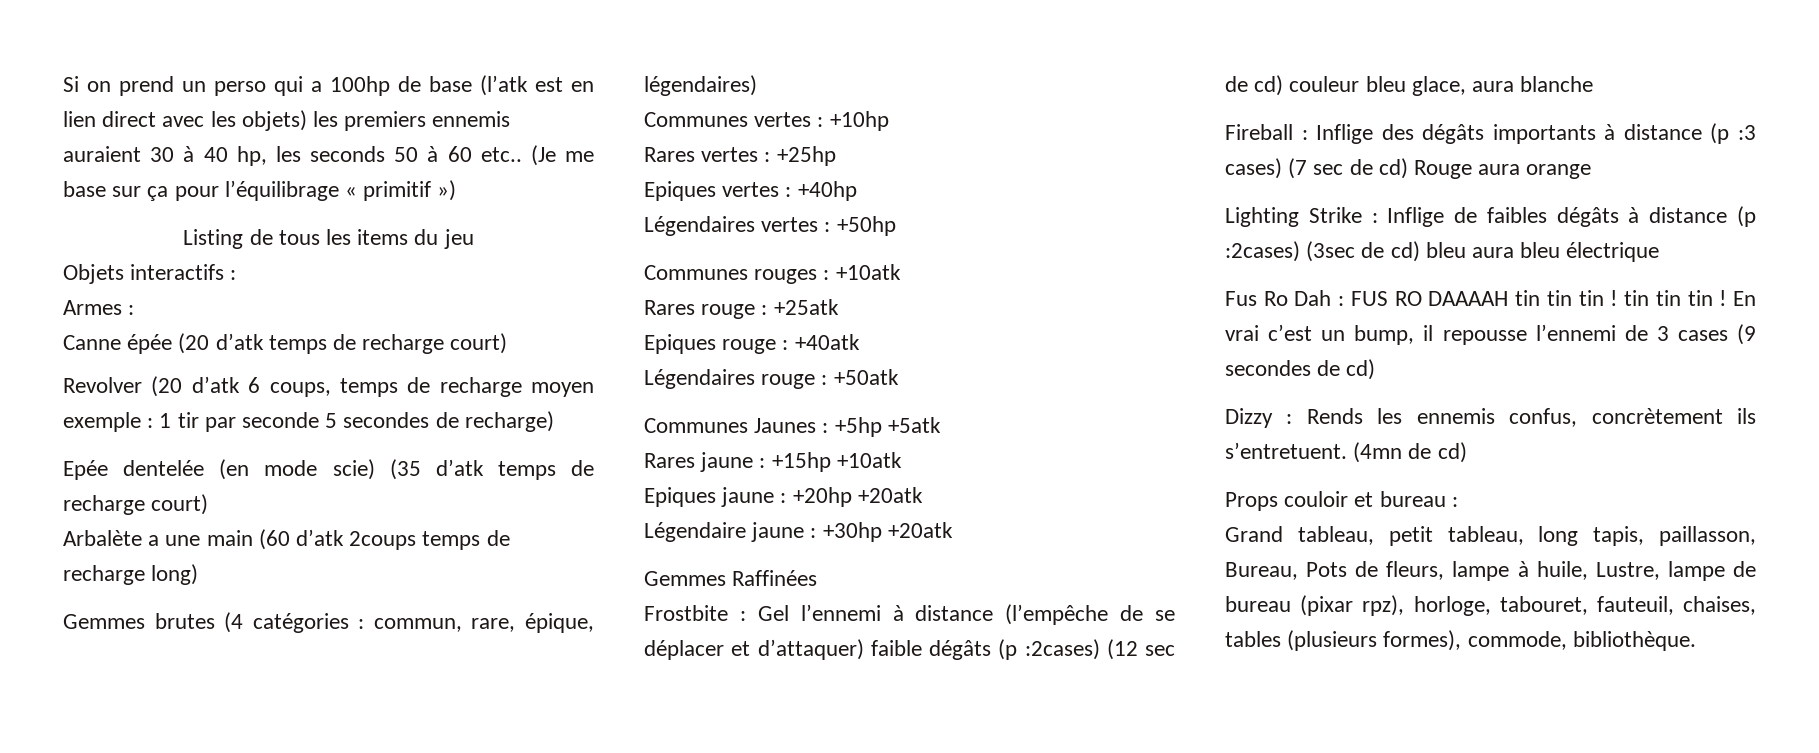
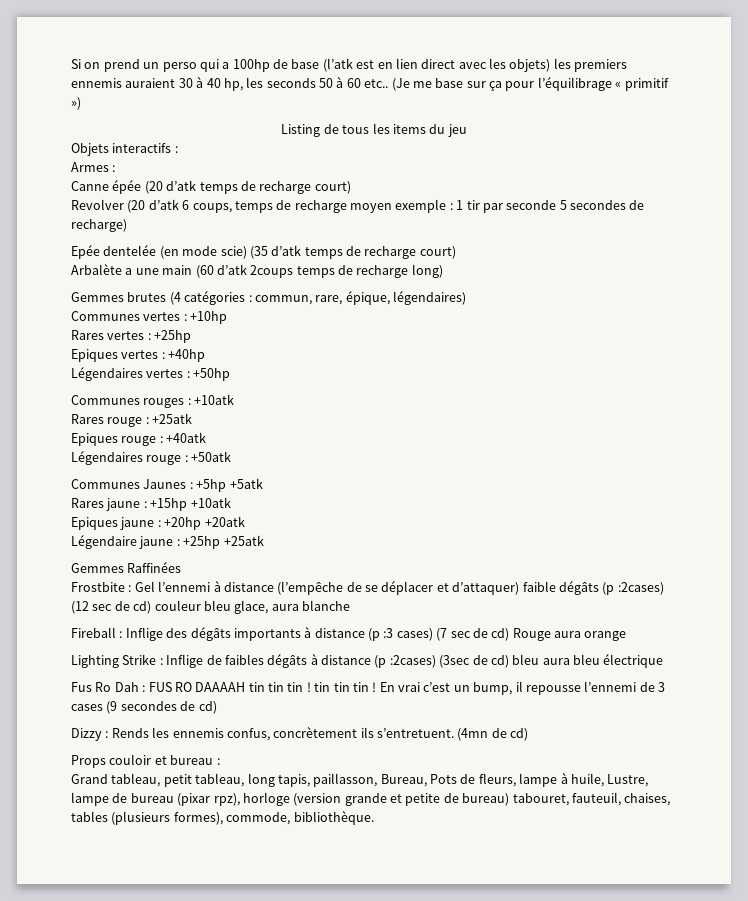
- Légendaire jaune : +30hp +20atk
+ Légendaire jaune : +25hp +25atk
- Grand tableau, petit tableau, long tapis, paillasson, Bureau, Pots de fleurs, lampe à huile, Lustre, lampe de bureau (pixar rpz), horloge, tabouret, fauteuil, chaises, tables (plusieurs formes), commode, bibliothèque.
+ Grand tableau, petit tableau, long tapis, paillasson, Bureau, Pots de fleurs, lampe à huile, Lustre, lampe de bureau (pixar rpz), horloge (version grande et petite de bureau) tabouret, fauteuil, chaises, tables (plusieurs formes), commode, bibliothèque.

